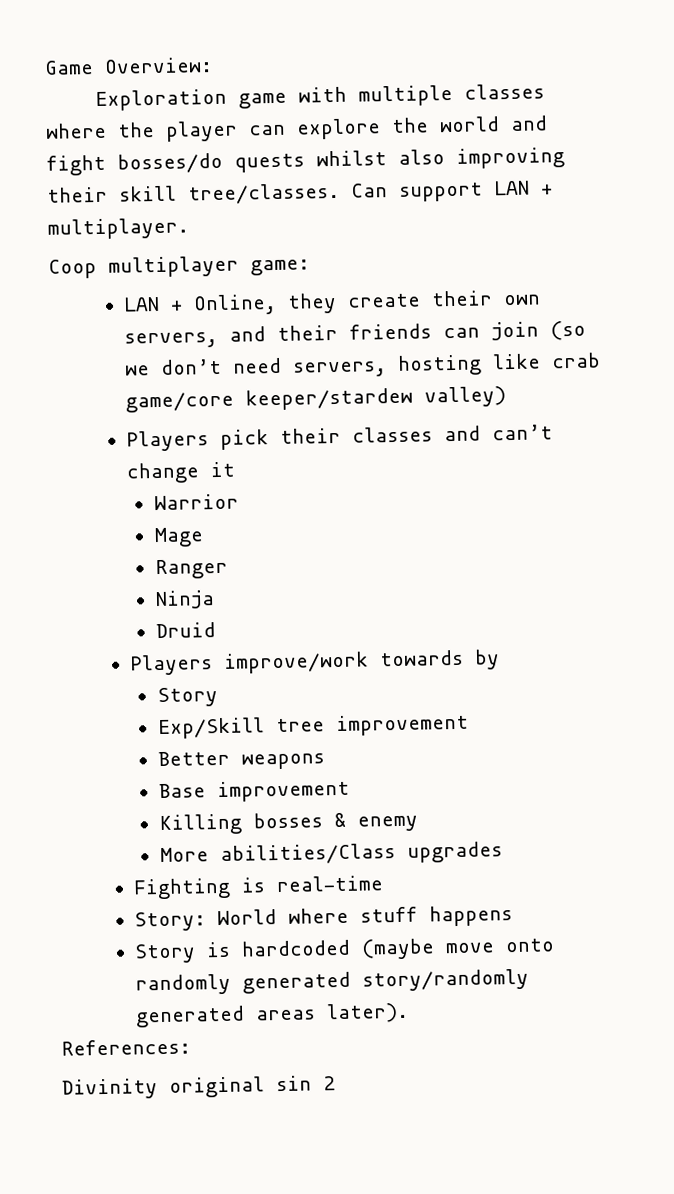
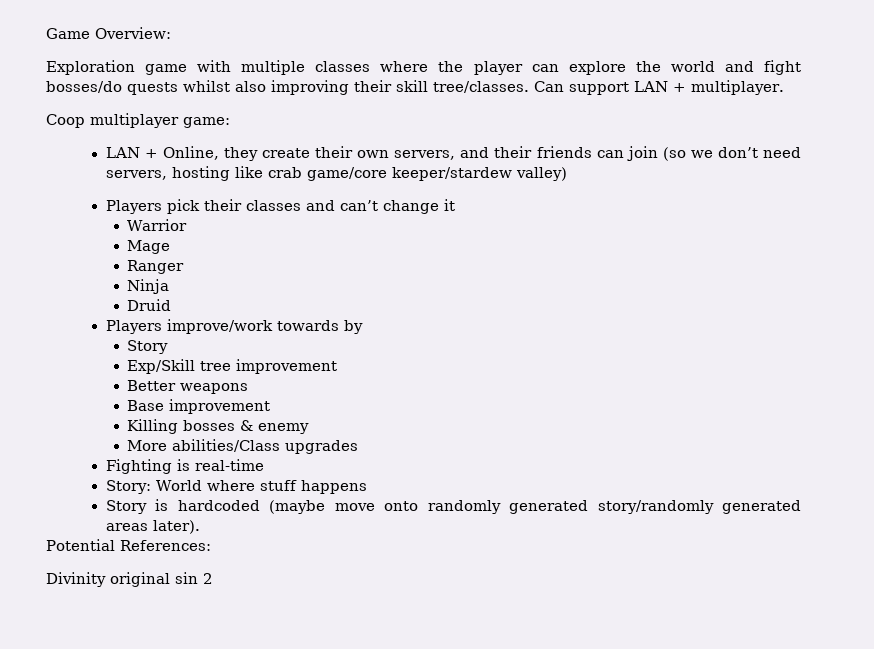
- References:
+ Potential References:

